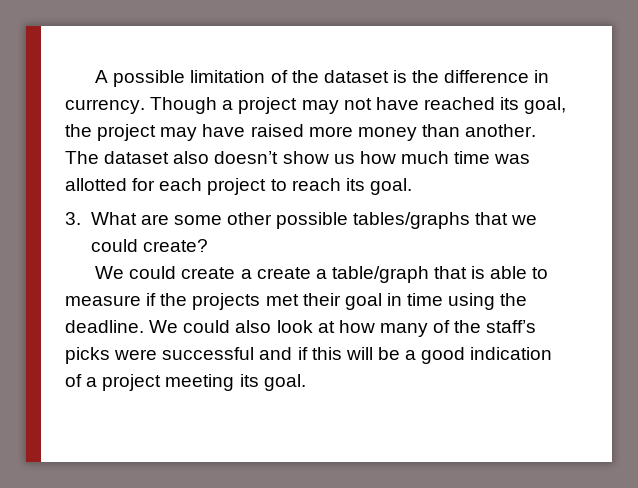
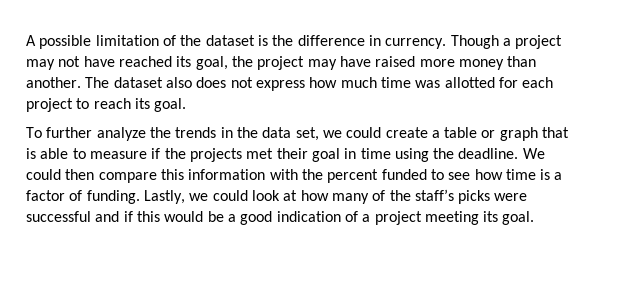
- The dataset also doesn’t show us how much time was allotted for each project to reach its goal.
+ The dataset also does not express how much time was allotted for each project to reach its goal.
- 3. What are some other possible tables/graphs that we could create?
- We could create a create a table/graph that is able to measure if the projects met their goal in time using the deadline.
+ To further analyze the trends in the data set, we could create a table or graph that is able to measure if the projects met their goal in time using the deadline.
- We could also look at how many of the staff’s picks were successful and if this will be a good indication of a project meeting its goal.
+ We could then compare this information with the percent funded to see how time is a factor of funding. Lastly, we could look at how many of the staff’s picks were successful and if this would be a good indication of a project meeting its goal.

